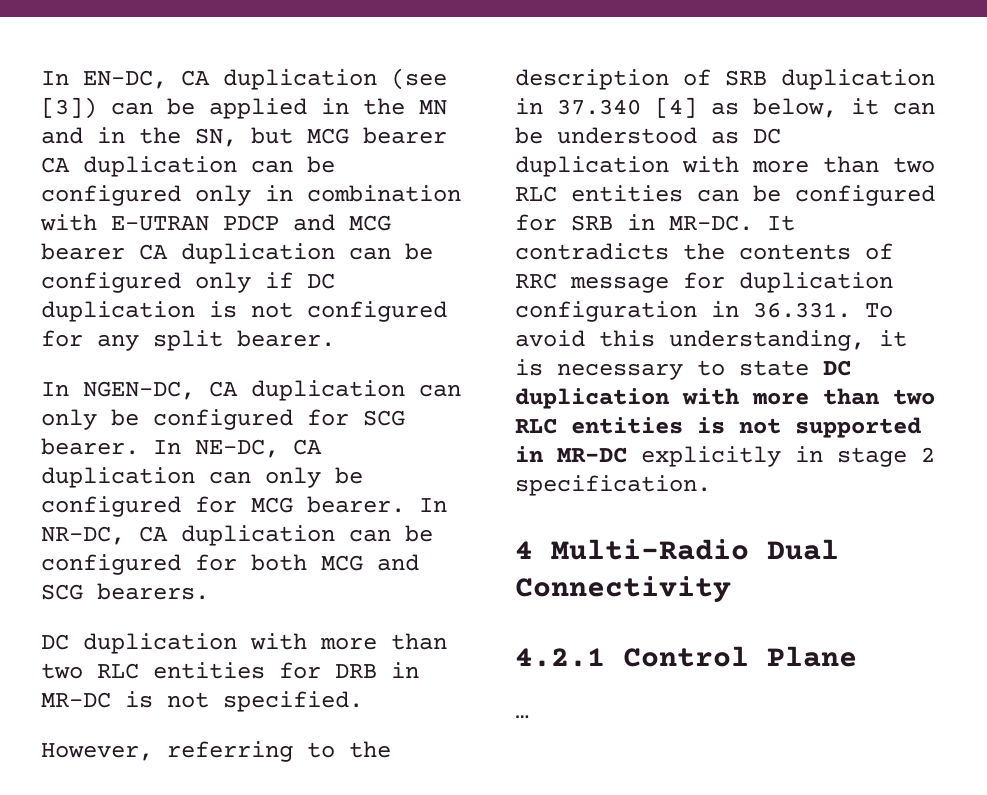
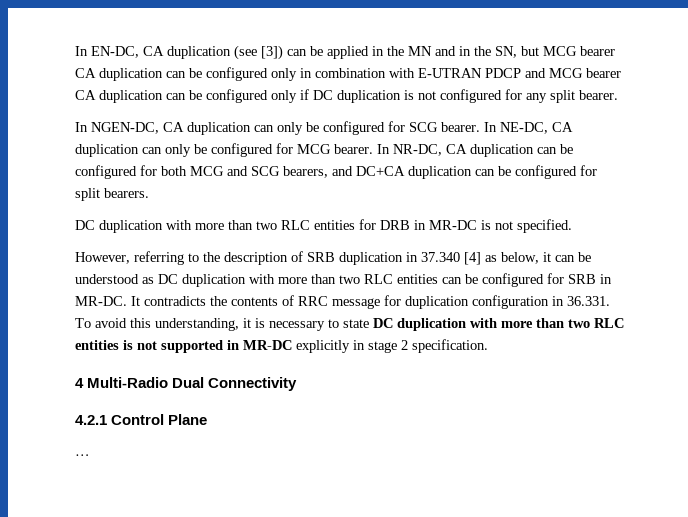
- In NR-DC, CA duplication can be configured for both MCG and SCG bearers.
+ In NR-DC, CA duplication can be configured for both MCG and SCG bearers, and DC+CA duplication can be configured for split bearers.

